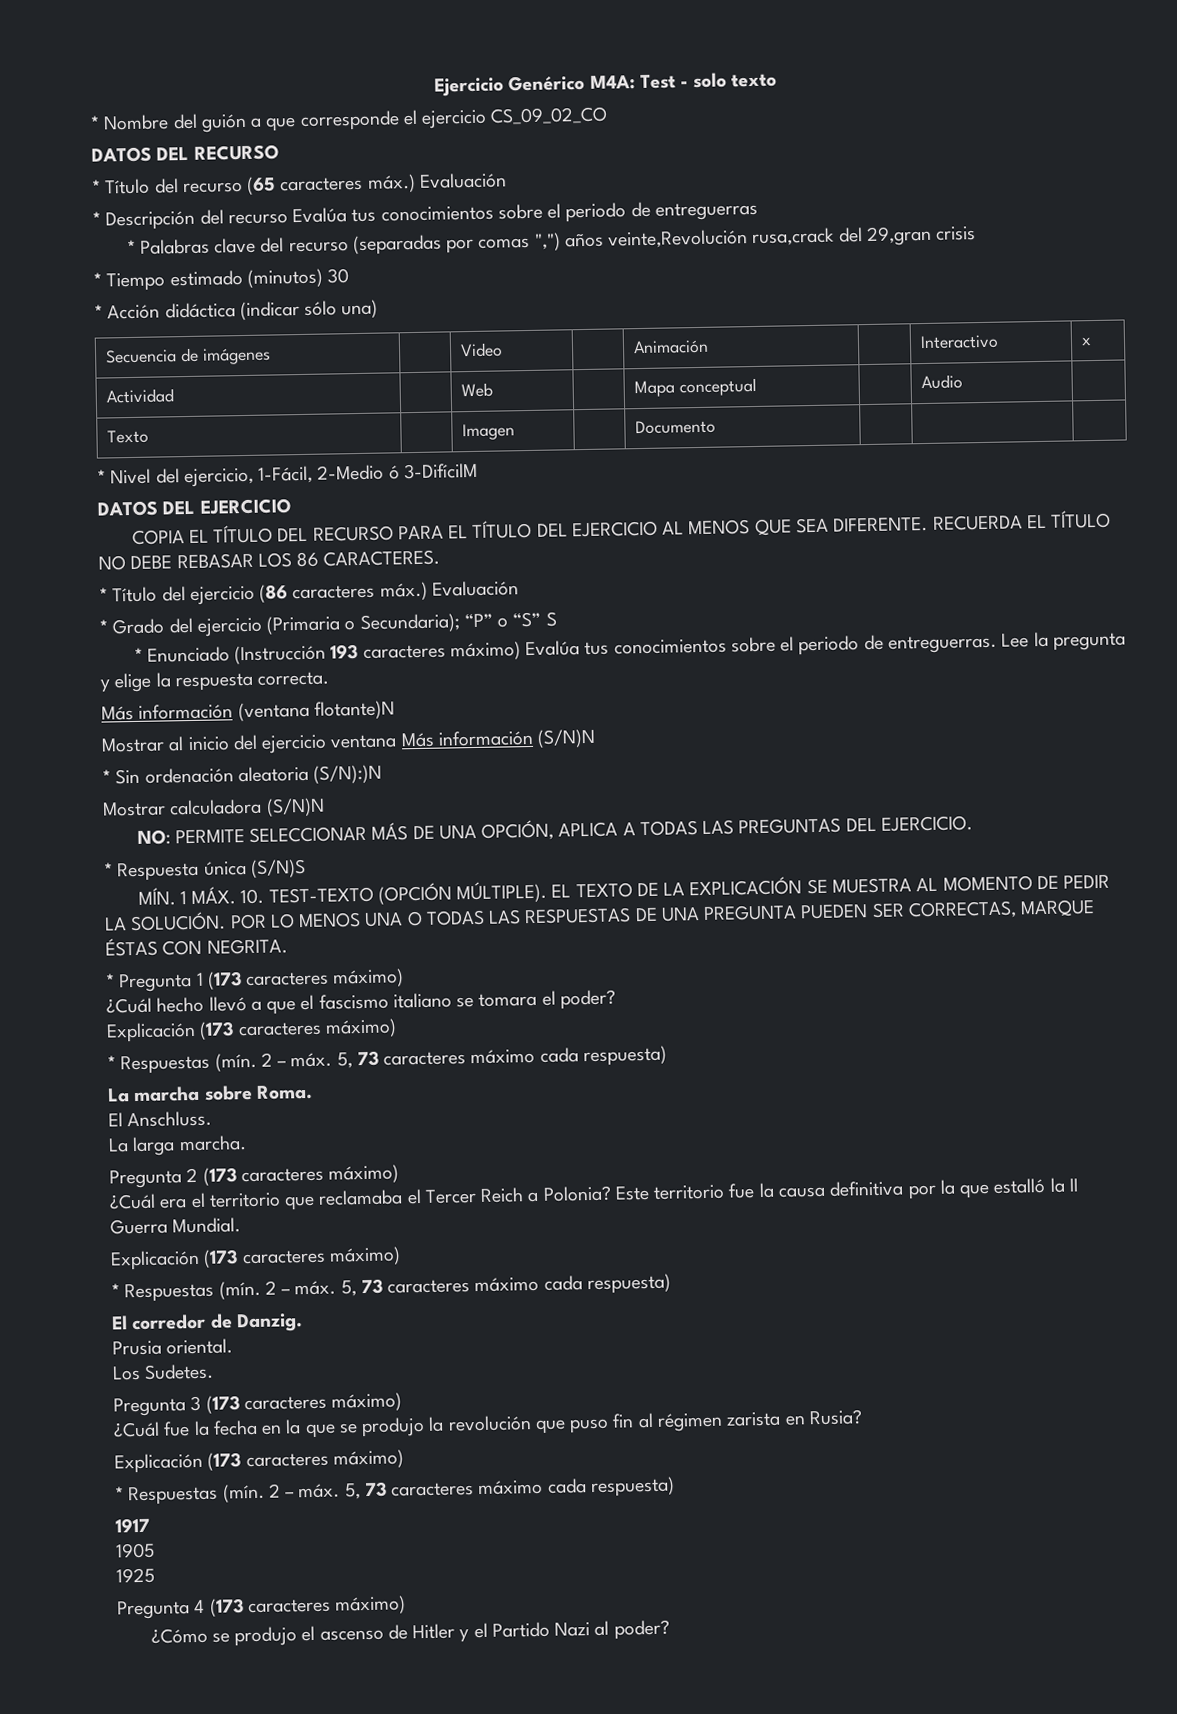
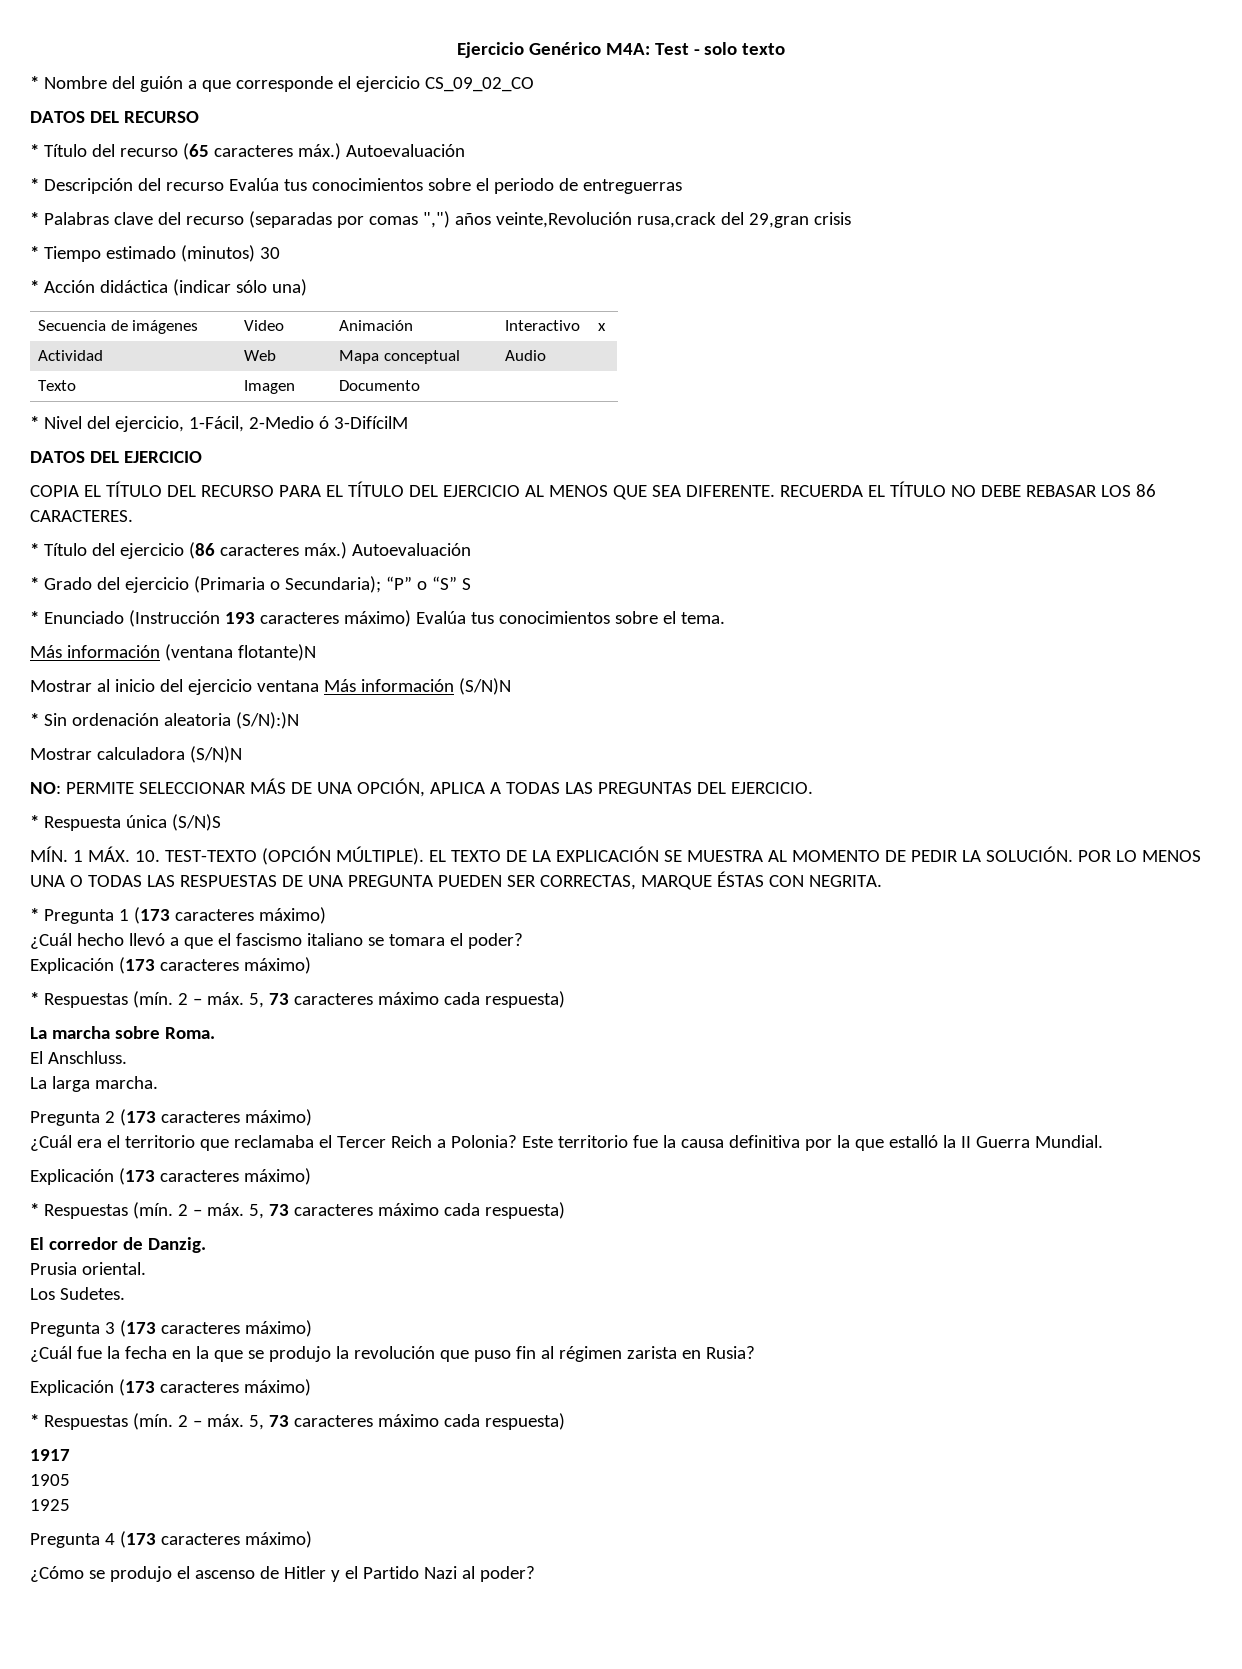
- * Título del recurso (65 caracteres máx.) Evaluación
+ * Título del recurso (65 caracteres máx.) Autoevaluación
- * Título del ejercicio (86 caracteres máx.) Evaluación
+ * Título del ejercicio (86 caracteres máx.) Autoevaluación
- * Enunciado (Instrucción 193 caracteres máximo) Evalúa tus conocimientos sobre el periodo de entreguerras. Lee la pregunta y elige la respuesta correcta.
+ * Enunciado (Instrucción 193 caracteres máximo) Evalúa tus conocimientos sobre el tema.

